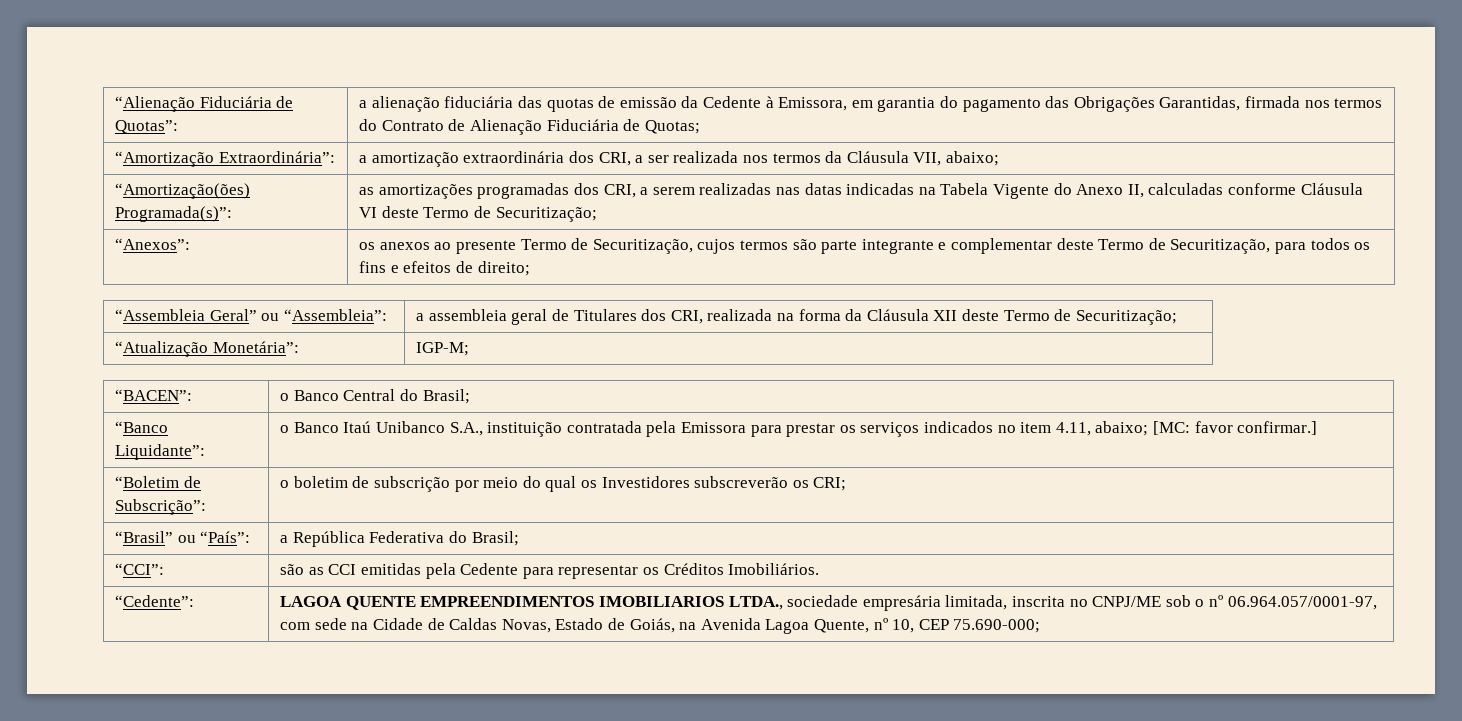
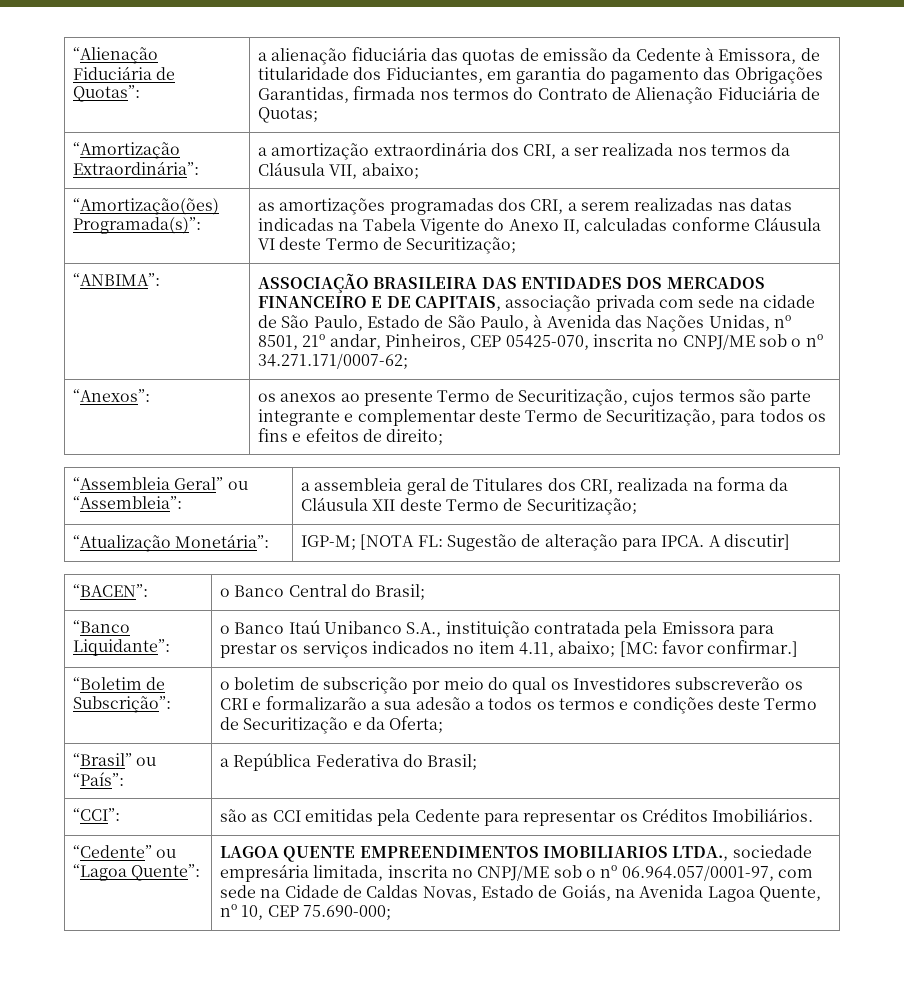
- “Alienação Fiduciária de Quotas”: | a alienação fiduciária das quotas de emissão da Cedente à Emissora, em garantia do pagamento das Obrigações Garantidas, firmada nos termos do Contrato de Alienação Fiduciária de Quotas;
+ “Alienação Fiduciária de Quotas”: | a alienação fiduciária das quotas de emissão da Cedente à Emissora, de titularidade dos Fiduciantes, em garantia do pagamento das Obrigações Garantidas, firmada nos termos do Contrato de Alienação Fiduciária de Quotas;
+ “ANBIMA”: | ASSOCIAÇÃO BRASILEIRA DAS ENTIDADES DOS MERCADOS FINANCEIRO E DE CAPITAIS, associação privada com sede na cidade de São Paulo, Estado de São Paulo, à Avenida das Nações Unidas, nº 8501, 21º andar, Pinheiros, CEP 05425-070, inscrita no CNPJ/ME sob o nº 34.271.171/0007-62;
- “Atualização Monetária”: | IGP-M;
+ “Atualização Monetária”: | IGP-M; [NOTA FL: Sugestão de alteração para IPCA. A discutir]
- “Boletim de Subscrição”: | o boletim de subscrição por meio do qual os Investidores subscreverão os CRI;
+ “Boletim de Subscrição”: | o boletim de subscrição por meio do qual os Investidores subscreverão os CRI e formalizarão a sua adesão a todos os termos e condições deste Termo de Securitização e da Oferta;
- “Cedente”: | LAGOA QUENTE EMPREENDIMENTOS IMOBILIARIOS LTDA., sociedade empresária limitada, inscrita no CNPJ/ME sob o nº 06.964.057/0001-97, com sede na Cidade de Caldas Novas, Estado de Goiás, na Avenida Lagoa Quente, nº 10, CEP 75.690-000;
+ “Cedente” ou “Lagoa Quente”: | LAGOA QUENTE EMPREENDIMENTOS IMOBILIARIOS LTDA., sociedade empresária limitada, inscrita no CNPJ/ME sob o nº 06.964.057/0001-97, com sede na Cidade de Caldas Novas, Estado de Goiás, na Avenida Lagoa Quente, nº 10, CEP 75.690-000;

